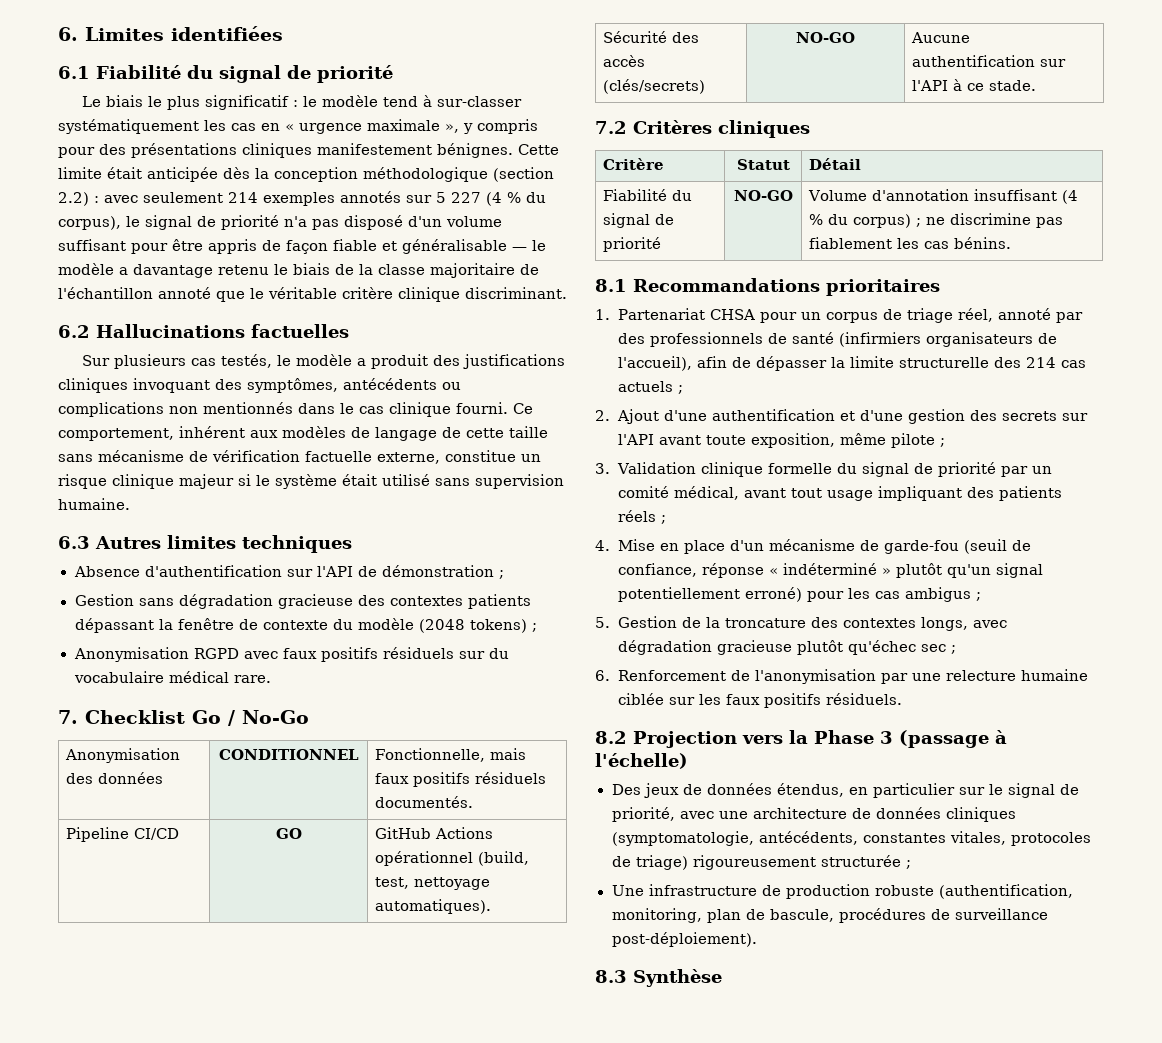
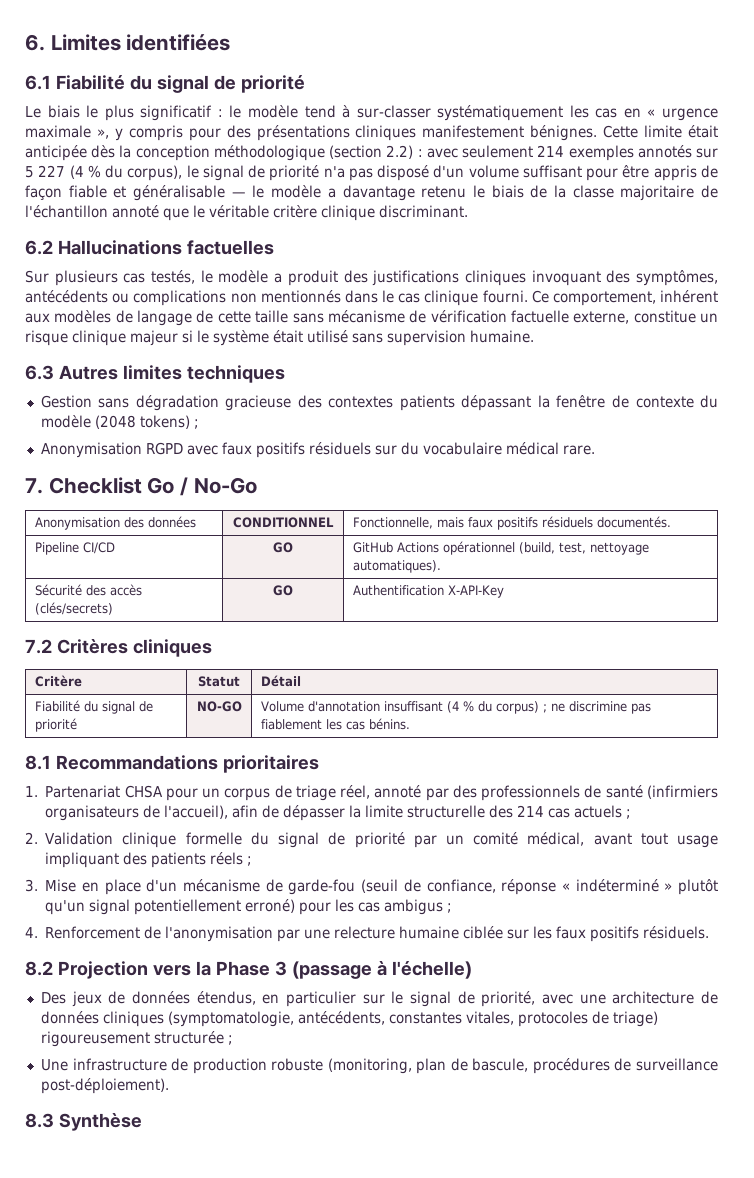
- Absence d'authentification sur l'API de démonstration ;
- Sécurité des accès (clés/secrets) | NO-GO | Aucune authentification sur l'API à ce stade.
+ Sécurité des accès (clés/secrets) | GO | Authentification X-API-Key
- 2. Ajout d'une authentification et d'une gestion des secrets sur l'API avant toute exposition, même pilote ;
- 3. Validation clinique formelle du signal de priorité par un comité médical, avant tout usage impliquant des patients réels ;
+ 2. Validation clinique formelle du signal de priorité par un comité médical, avant tout usage impliquant des patients réels ;
- 4. Mise en place d'un mécanisme de garde-fou (seuil de confiance, réponse « indéterminé » plutôt qu'un signal potentiellement erroné) pour les cas ambigus ;
+ 3. Mise en place d'un mécanisme de garde-fou (seuil de confiance, réponse « indéterminé » plutôt qu'un signal potentiellement erroné) pour les cas ambigus ;
- 5. Gestion de la troncature des contextes longs, avec dégradation gracieuse plutôt qu'échec sec ;
- 6. Renforcement de l'anonymisation par une relecture humaine ciblée sur les faux positifs résiduels.
+ 4. Renforcement de l'anonymisation par une relecture humaine ciblée sur les faux positifs résiduels.
- Une infrastructure de production robuste (authentification, monitoring, plan de bascule, procédures de surveillance post-déploiement).
+ Une infrastructure de production robuste (monitoring, plan de bascule, procédures de surveillance post-déploiement).

